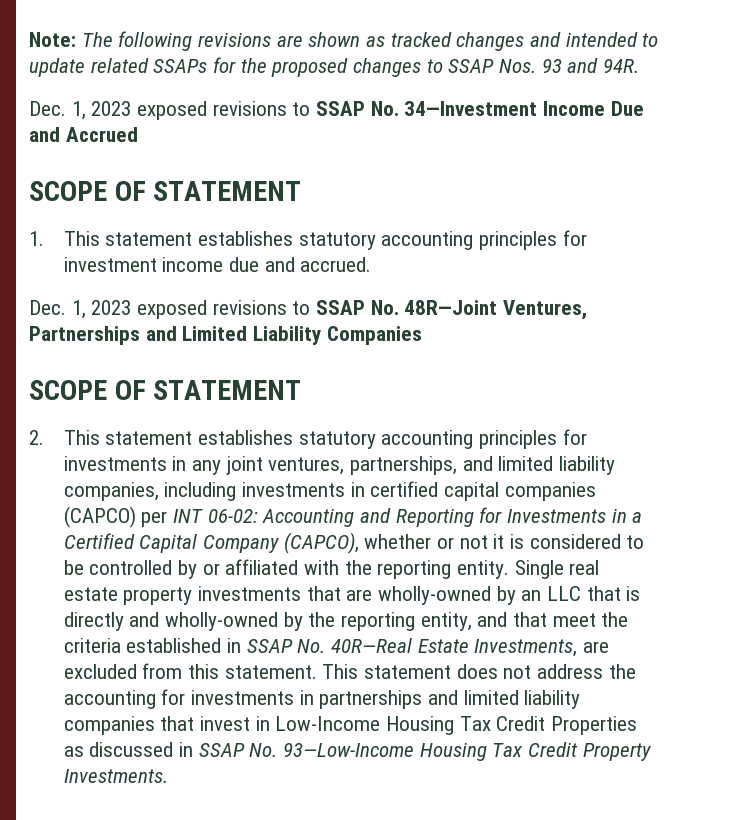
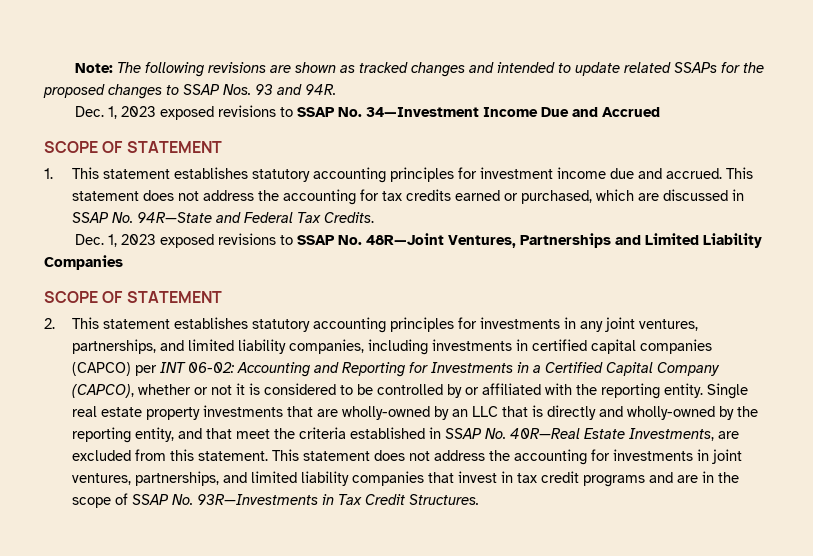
+ This statement does not address the accounting for tax credits earned or purchased, which are discussed in SSAP No. 94R—State and Federal Tax Credits.
- This statement does not address the accounting for investments in partnerships and limited liability companies that invest in Low-Income Housing Tax Credit Properties as discussed in SSAP No. 93—Low-Income Housing Tax Credit Property Investments.
+ This statement does not address the accounting for investments in joint ventures, partnerships, and limited liability companies that invest in tax credit programs and are in the scope of SSAP No. 93R—Investments in Tax Credit Structures.

